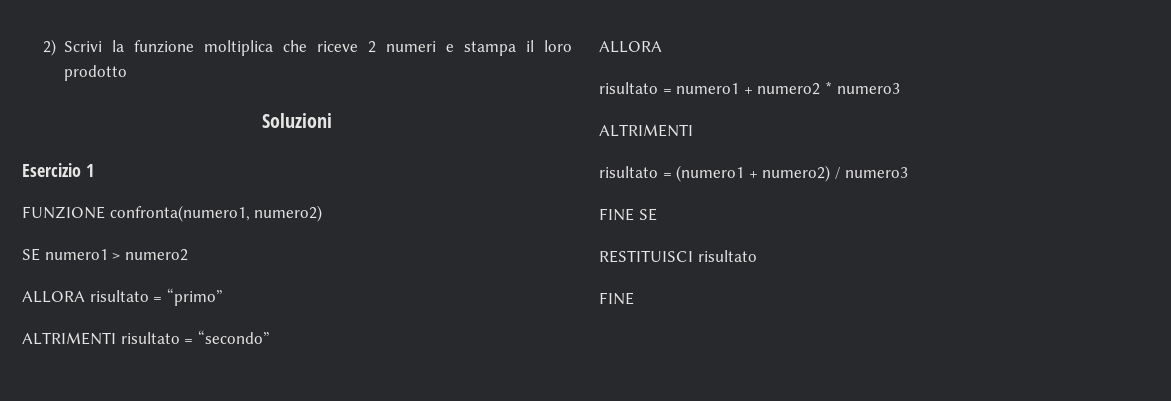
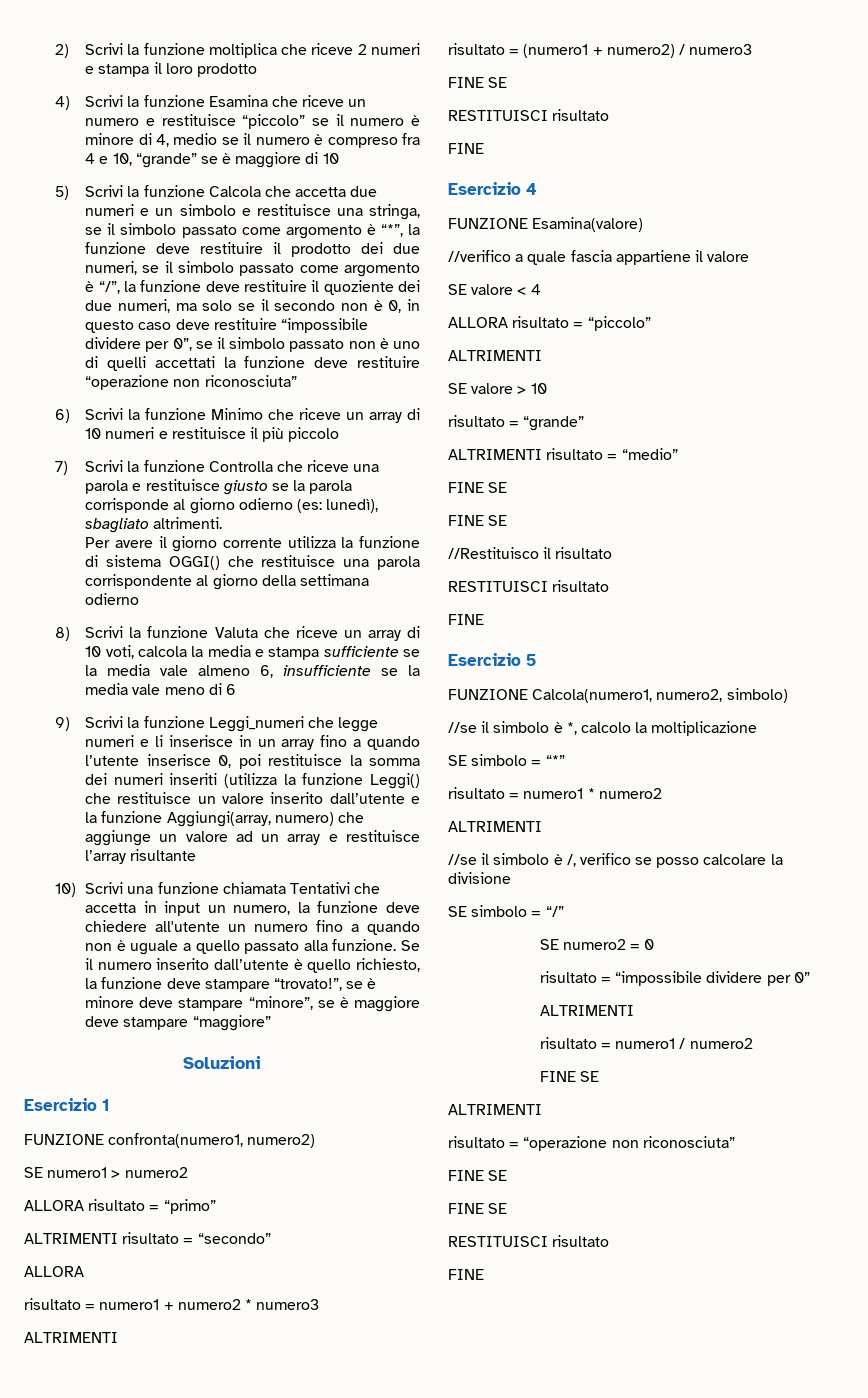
+ 4) Scrivi la funzione Esamina che riceve un numero e restituisce “piccolo” se il numero è minore di 4, medio se il numero è compreso fra 4 e 10, “grande” se è maggiore di 10
+ 5) Scrivi la funzione Calcola che accetta due numeri e un simbolo e restituisce una stringa, se il simbolo passato come argomento è “*”, la funzione deve restituire il prodotto dei due numeri, se il simbolo passato come argomento è “/”, la funzione deve restituire il quoziente dei due numeri, ma solo se il secondo non è 0, in questo caso deve restituire “impossibile dividere per 0”, se il simbolo passato non è uno di quelli accettati la funzione deve restituire “operazione non riconosciuta”
+ 6) Scrivi la funzione Minimo che riceve un array di 10 numeri e restituisce il più piccolo
+ 7) Scrivi la funzione Controlla che riceve una parola e restituisce giusto se la parola corrisponde al giorno odierno (es: lunedì), sbagliato altrimenti.
+ Per avere il giorno corrente utilizza la funzione di sistema OGGI() che restituisce una parola corrispondente al giorno della settimana odierno
+ 8) Scrivi la funzione Valuta che riceve un array di 10 voti, calcola la media e stampa sufficiente se la media vale almeno 6, insufficiente se la media vale meno di 6
+ 9) Scrivi la funzione Leggi_numeri che legge numeri e li inserisce in un array fino a quando l’utente inserisce 0, poi restituisce la somma dei numeri inseriti (utilizza la funzione Leggi() che restituisce un valore inserito dall’utente e la funzione Aggiungi(array, numero) che aggiunge un valore ad un array e restituisce l’array risultante
+ 10) Scrivi una funzione chiamata Tentativi che accetta in input un numero, la funzione deve chiedere all'utente un numero fino a quando non è uguale a quello passato alla funzione. Se il numero inserito dall’utente è quello richiesto, la funzione deve stampare “trovato!”, se è minore deve stampare “minore”, se è maggiore deve stampare “maggiore”
+ Esercizio 4
+ FUNZIONE Esamina(valore)
+ //verifico a quale fascia appartiene il valore
+ SE valore < 4
+ ALLORA risultato = “piccolo”
+ ALTRIMENTI
+ SE valore > 10
+ risultato = “grande”
+ ALTRIMENTI risultato = “medio”
+ FINE SE
+ FINE SE
+ //Restituisco il risultato
+ RESTITUISCI risultato
+ FINE
+ Esercizio 5
+ FUNZIONE Calcola(numero1, numero2, simbolo)
+ //se il simbolo è *, calcolo la moltiplicazione
+ SE simbolo = “*”
+ risultato = numero1 * numero2
+ ALTRIMENTI
+ //se il simbolo è /, verifico se posso calcolare la divisione
+ SE simbolo = “/”
+ SE numero2 = 0
+ risultato = “impossibile dividere per 0”
+ ALTRIMENTI
+ risultato = numero1 / numero2
+ FINE SE
+ ALTRIMENTI
+ risultato = “operazione non riconosciuta”
+ FINE SE
+ FINE SE
+ RESTITUISCI risultato
+ FINE

